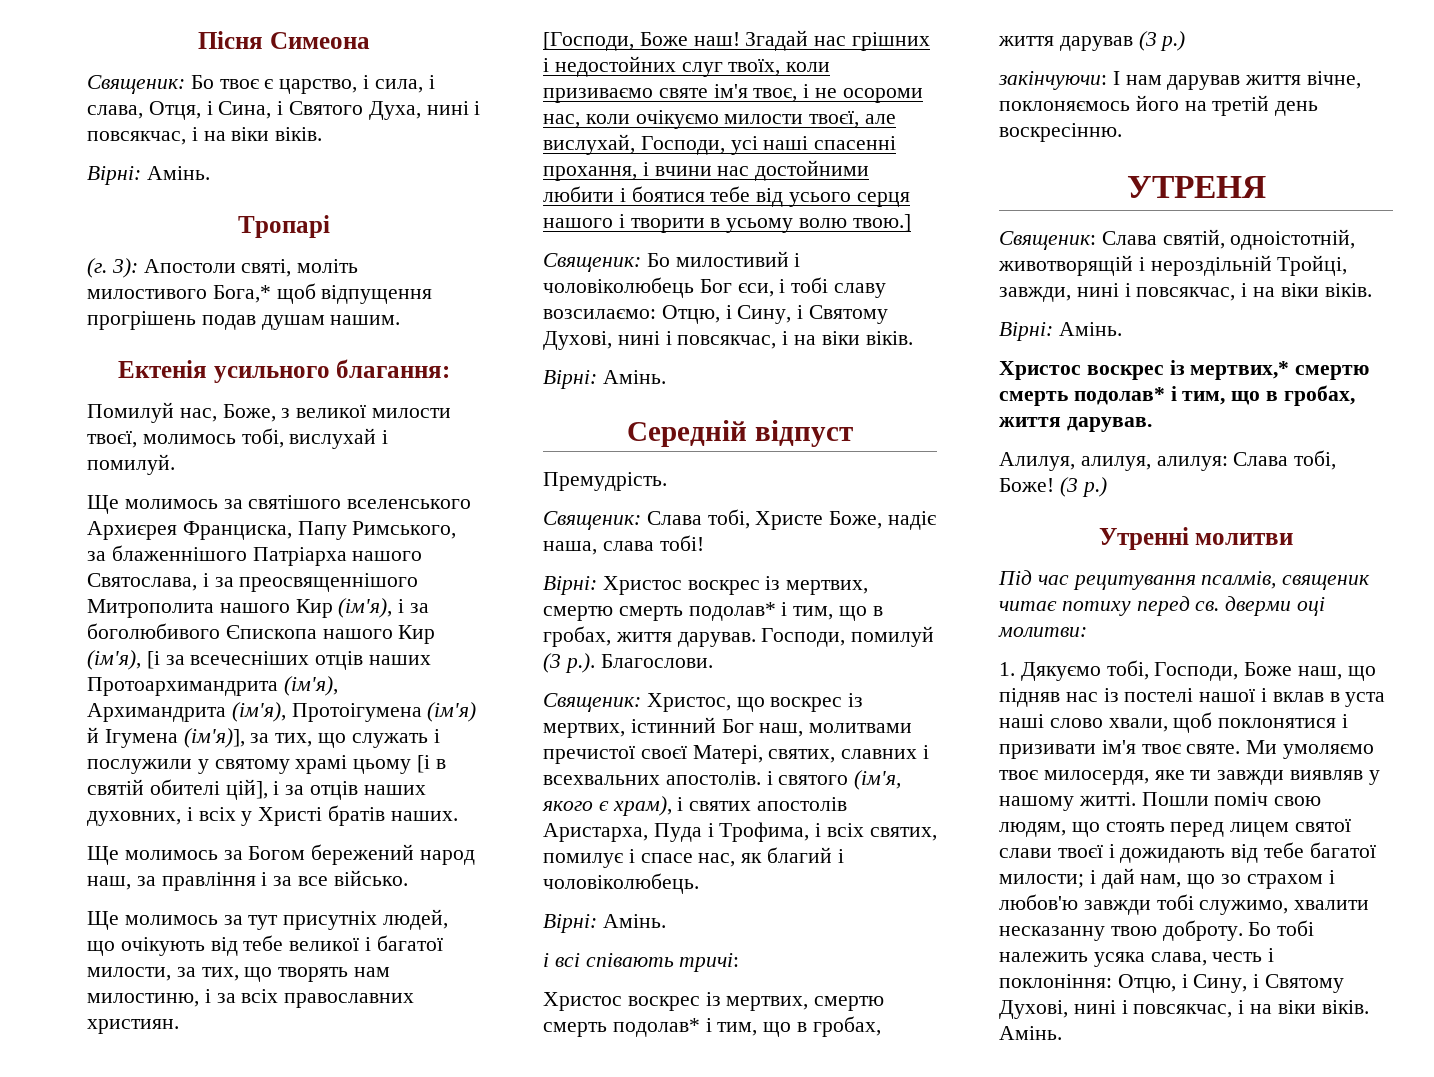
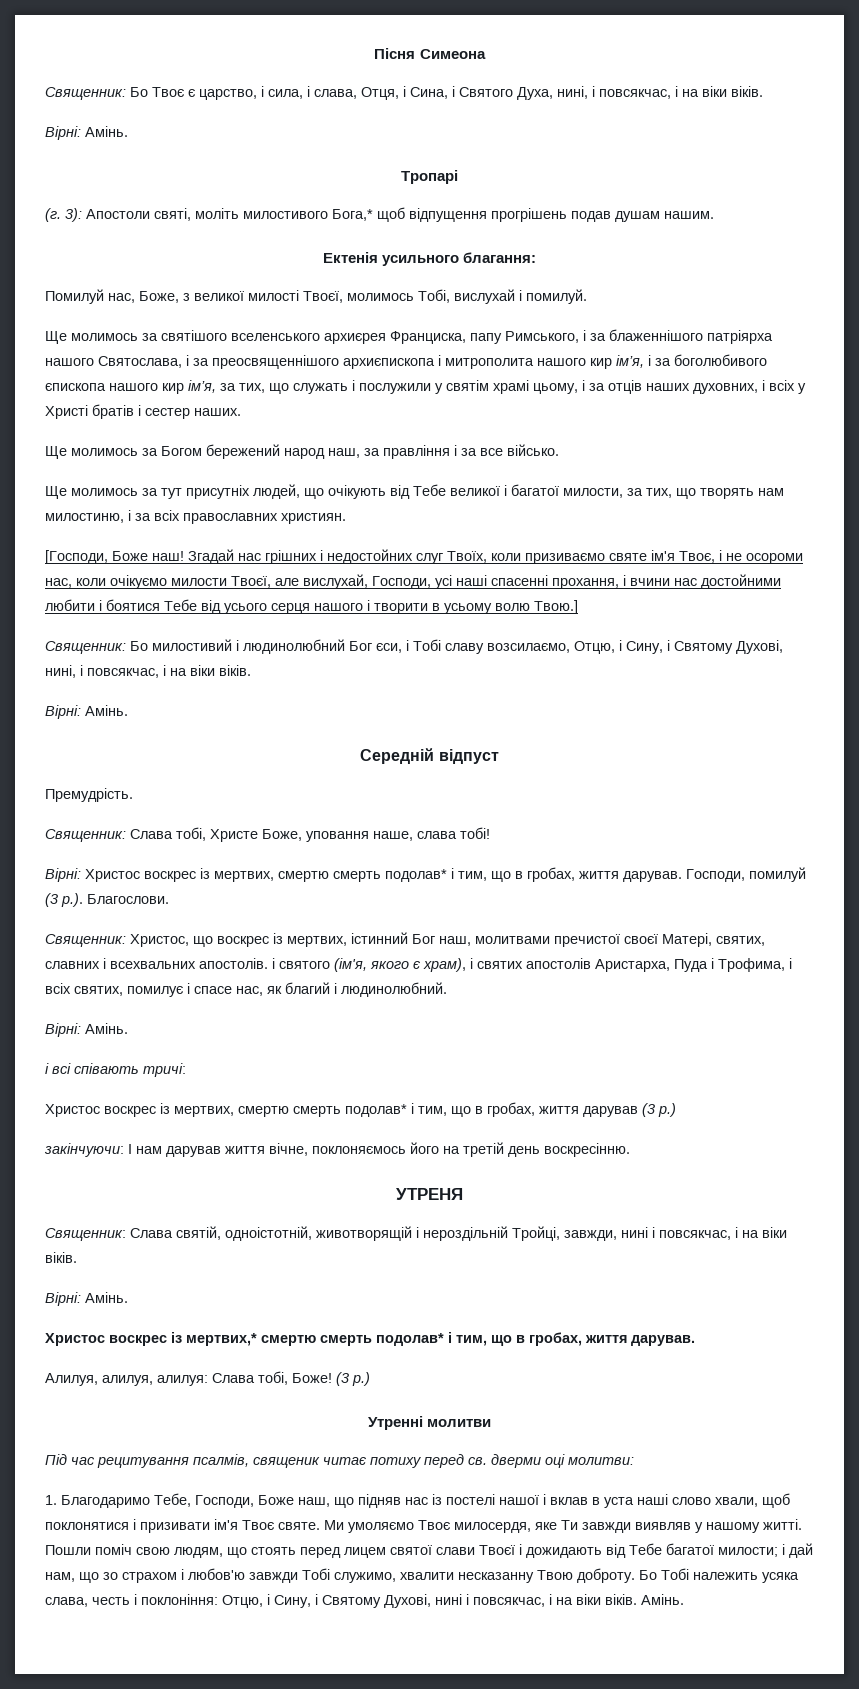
- Священик: Бо твоє є царство, і сила, і слава, Отця, і Сина, і Святого Духа, нині і повсякчас, і на віки віків.
+ Священник: Бо Твоє є царство, і сила, і слава, Отця, і Сина, і Святого Духа, нині, і повсякчас, і на віки віків.
- Помилуй нас, Боже, з великої милости твоєї, молимось тобі, вислухай і помилуй.
+ Помилуй нас, Боже, з великої милості Твоєї, молимось Тобі, вислухай і помилуй.
- Ще молимось за святішого вселенського Архиєрея Франциска, Папу Римського, за блаженнішого Патріарха нашого Святослава, і за преосвященнішого Митрополита нашого Кир (ім'я), і за боголюбивого Єпископа нашого Кир (ім'я), [і за всечесніших отців наших Протоархимандрита (ім'я), Архимандрита (ім'я), Протоігумена (ім'я) й Ігумена (ім'я)], за тих, що служать і послужили у святому храмі цьому [і в святій обителі цій], і за отців наших духовних, і всіх у Христі братів наших.
+ Ще молимось за святішого вселенського архиєрея Франциска, папу Римського, і за блаженнішого патріярха нашого Святослава, і за преосвященнішого архиєпископа і митрополита нашого кир ім’я, і за боголюбивого єпископа нашого кир ім’я, за тих, що служать і послужили у святім храмі цьому, і за отців наших духовних, і всіх у Христі братів і сестер наших.
- Ще молимось за тут присутніх людей, що очікують від тебе великої і багатої милости, за тих, що творять нам милостиню, і за всіх православних християн.
+ Ще молимось за тут присутніх людей, що очікують від Тебе великої і багатої милости, за тих, що творять нам милостиню, і за всіх православних християн.
- Згадай нас грішних і недостойних слуг твоїх, коли призиваємо святе ім'я твоє, і не осороми нас, коли очікуємо милости твоєї, але вислухай, Господи, усі наші спасенні прохання, і вчини нас достойними любити і боятися тебе від усього серця нашого і творити в усьому волю твою.]
- Священик: Бо милостивий і чоловіколюбець Бог єси, і тобі славу возсилаємо: Отцю, і Сину, і Святому Духові, нині і повсякчас, і на віки віків.
+ Згадай нас грішних і недостойних слуг Твоїх, коли призиваємо святе ім'я Твоє, і не осороми нас, коли очікуємо милости Твоєї, але вислухай, Господи, усі наші спасенні прохання, і вчини нас достойними любити і боятися Тебе від усього серця нашого і творити в усьому волю Твою.]
+ Священник: Бо милостивий і людинолюбний Бог єси, і Тобі славу возсилаємо, Отцю, і Сину, і Святому Духові, нині, і повсякчас, і на віки віків.
- Священик: Слава тобі, Христе Боже, надіє наша, слава тобі!
+ Священник: Слава тобі, Христе Боже, уповання наше, слава тобі!
- Священик: Христос, що воскрес із мертвих, істинний Бог наш, молитвами пречистої своєї Матері, святих, славних і всехвальних апостолів. і святого (ім'я, якого є храм), і святих апостолів Аристарха, Пуда і Трофима, і всіх святих, помилує і спасе нас, як благий і чоловіколюбець.
+ Священник: Христос, що воскрес із мертвих, істинний Бог наш, молитвами пречистої своєї Матері, святих, славних і всехвальних апостолів. і святого (ім'я, якого є храм), і святих апостолів Аристарха, Пуда і Трофима, і всіх святих, помилує і спасе нас, як благий і людинолюбний.
- Священик: Слава святій, одноістотній, животворящій і нероздільній Тройці, завжди, нині і повсякчас, і на віки віків.
+ Священник: Слава святій, одноістотній, животворящій і нероздільній Тройці, завжди, нині і повсякчас, і на віки віків.
- 1. Дякуємо тобі, Господи, Боже наш, що підняв нас із постелі нашої і вклав в уста наші слово хвали, щоб поклонятися і призивати ім'я твоє святе.
+ 1. Благодаримо Тебе, Господи, Боже наш, що підняв нас із постелі нашої і вклав в уста наші слово хвали, щоб поклонятися і призивати ім'я Твоє святе.
- Ми умоляємо твоє милосердя, яке ти завжди виявляв у нашому житті.
+ Ми умоляємо Твоє милосердя, яке Ти завжди виявляв у нашому житті.
- Пошли поміч свою людям, що стоять перед лицем святої слави твоєї і дожидають від тебе багатої милости; і дай нам, що зо страхом і любов'ю завжди тобі служимо, хвалити несказанну твою доброту.
+ Пошли поміч свою людям, що стоять перед лицем святої слави Твоєї і дожидають від Тебе багатої милости; і дай нам, що зо страхом і любов'ю завжди Тобі служимо, хвалити несказанну Твою доброту.
- Бо тобі належить усяка слава, честь і поклоніння: Отцю, і Сину, і Святому Духові, нині і повсякчас, і на віки віків.
+ Бо Тобі належить усяка слава, честь і поклоніння: Отцю, і Сину, і Святому Духові, нині і повсякчас, і на віки віків.

